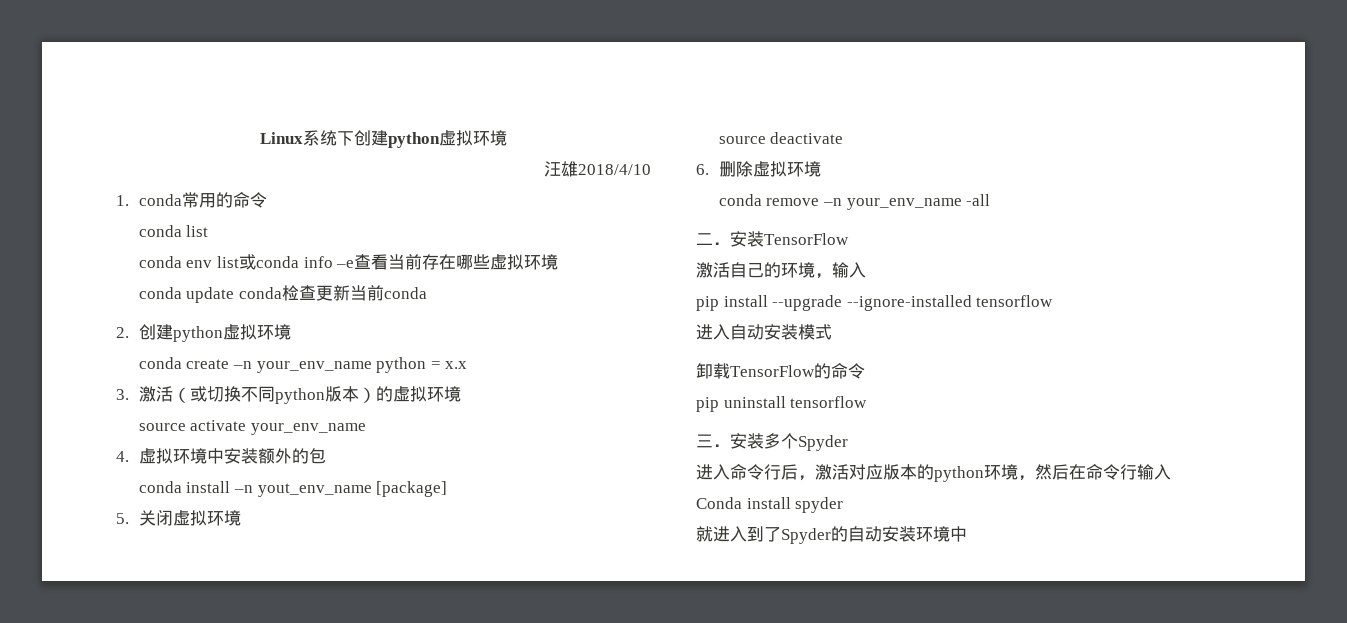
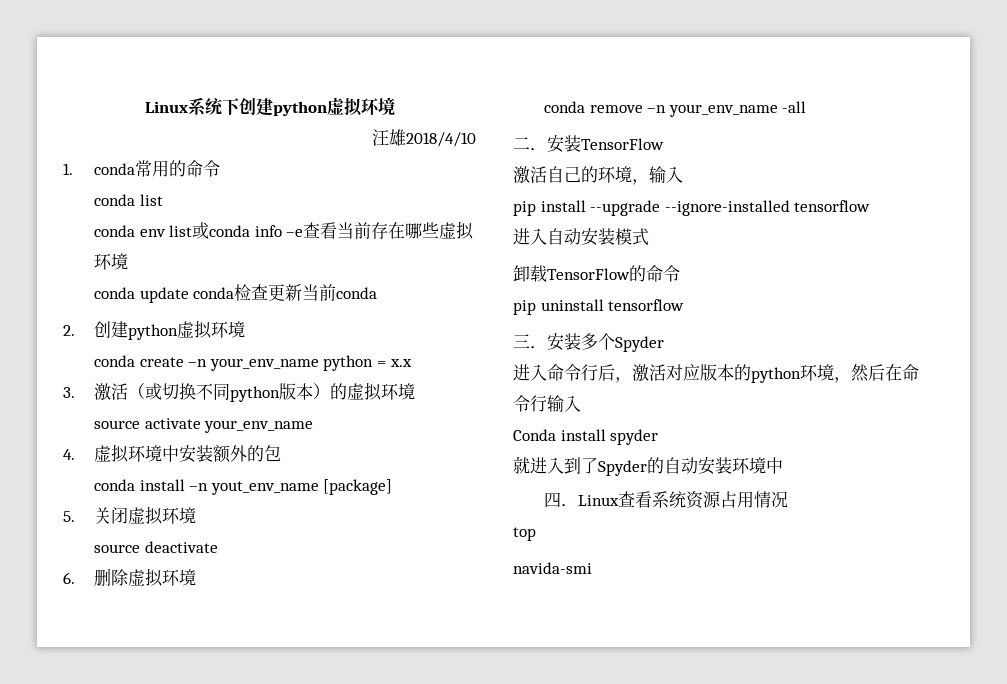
+ 四．Linux查看系统资源占用情况
+ top
+ navida-smi

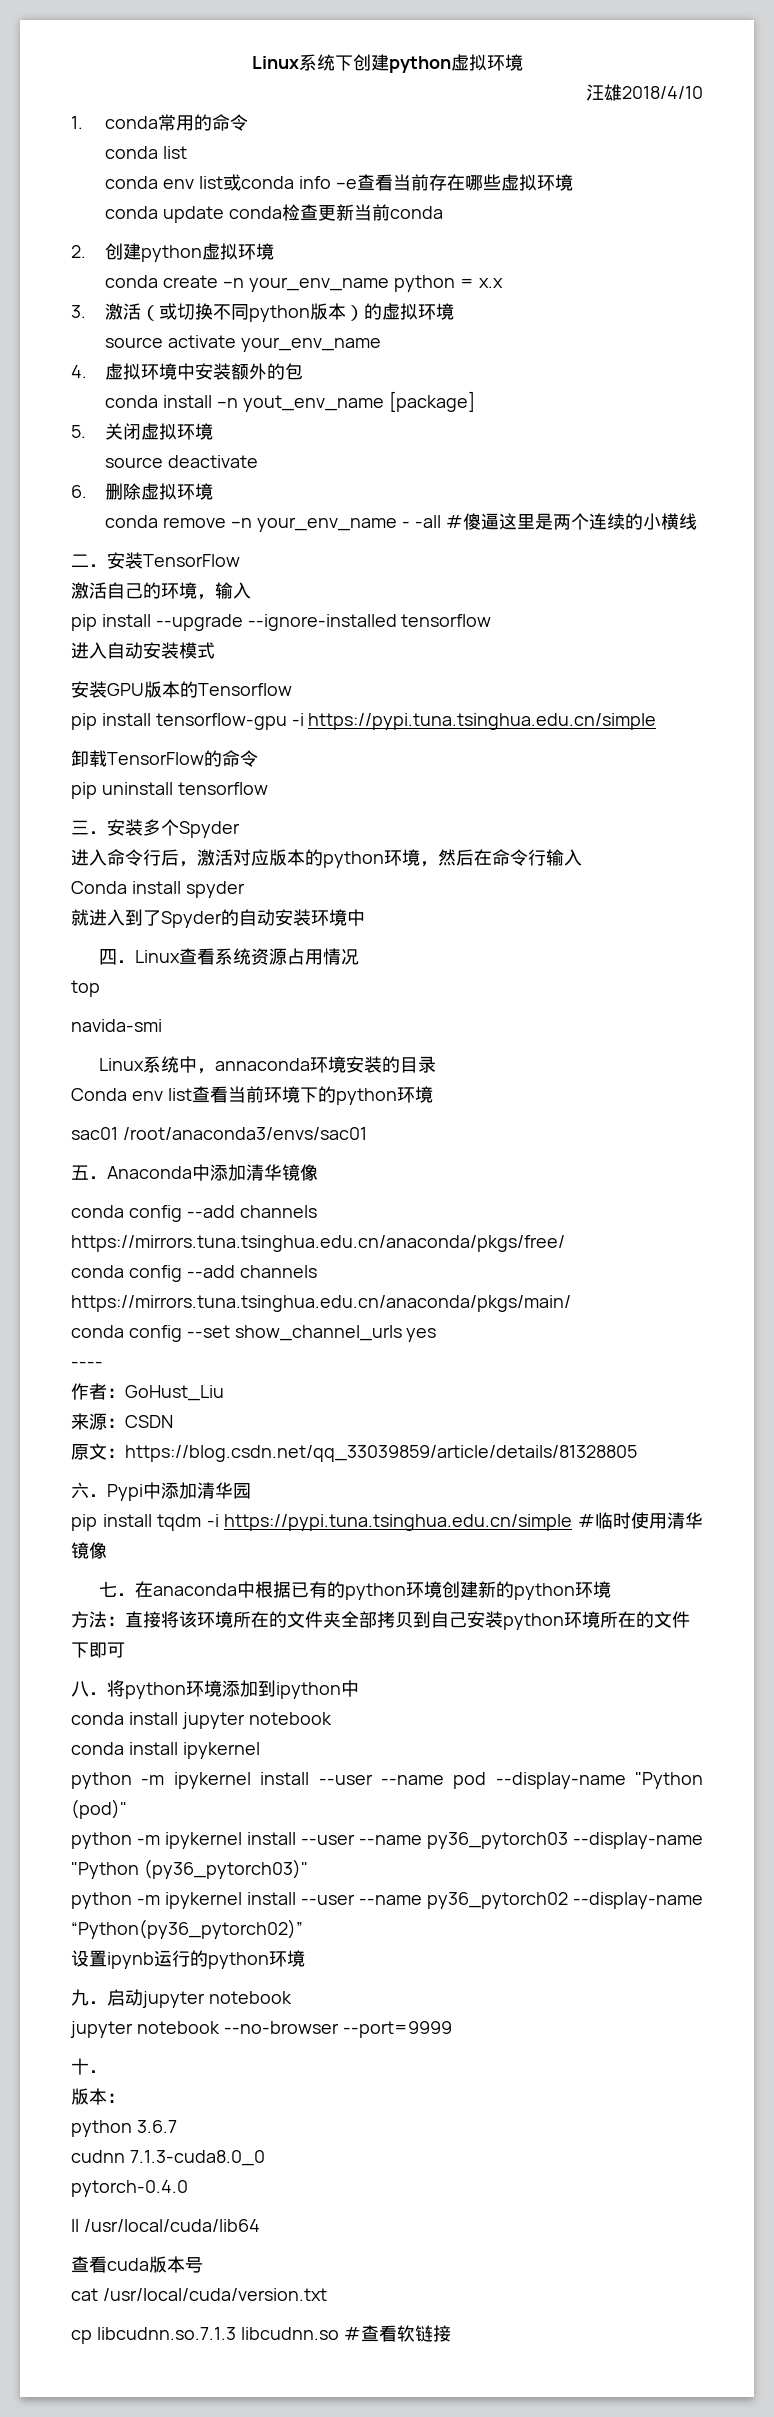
- conda remove –n your_env_name -all
+ conda remove –n your_env_name - -all #傻逼这里是两个连续的小横线
+ 安装GPU版本的Tensorflow
+ pip install tensorflow-gpu -i https://pypi.tuna.tsinghua.edu.cn/simple
+ Linux系统中，annaconda环境安装的目录
+ Conda env list查看当前环境下的python环境
+ sac01 /root/anaconda3/envs/sac01
+ 五．Anaconda中添加清华镜像
+ conda config --add channels https://mirrors.tuna.tsinghua.edu.cn/anaconda/pkgs/free/
+ conda config --add channels https://mirrors.tuna.tsinghua.edu.cn/anaconda/pkgs/main/
+ conda config --set show_channel_urls yes
+ ----
+ 作者：GoHust_Liu
+ 来源：CSDN
+ 原文：https://blog.csdn.net/qq_33039859/article/details/81328805
+ 六．Pypi中添加清华园
+ pip install tqdm -i https://pypi.tuna.tsinghua.edu.cn/simple #临时使用清华镜像
+ 七．在anaconda中根据已有的python环境创建新的python环境
+ 方法：直接将该环境所在的文件夹全部拷贝到自己安装python环境所在的文件下即可
+ 八．将python环境添加到ipython中
+ conda install jupyter notebook
+ conda install ipykernel
+ python -m ipykernel install --user --name pod --display-name "Python (pod)"
+ python -m ipykernel install --user --name py36_pytorch03 --display-name "Python (py36_pytorch03)"
+ python -m ipykernel install --user --name py36_pytorch02 --display-name “Python(py36_pytorch02)”
+ 设置ipynb运行的python环境
+ 九．启动jupyter notebook
+ jupyter notebook --no-browser --port=9999
+ 十．
+ 版本：
+ python 3.6.7
+ cudnn 7.1.3-cuda8.0_0
+ pytorch-0.4.0
+ ll /usr/local/cuda/lib64
+ 查看cuda版本号
+ cat /usr/local/cuda/version.txt
+ cp libcudnn.so.7.1.3 libcudnn.so #查看软链接

